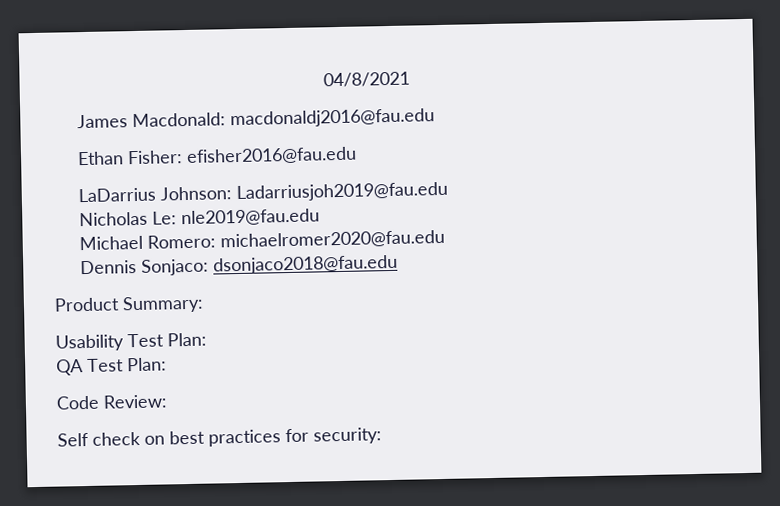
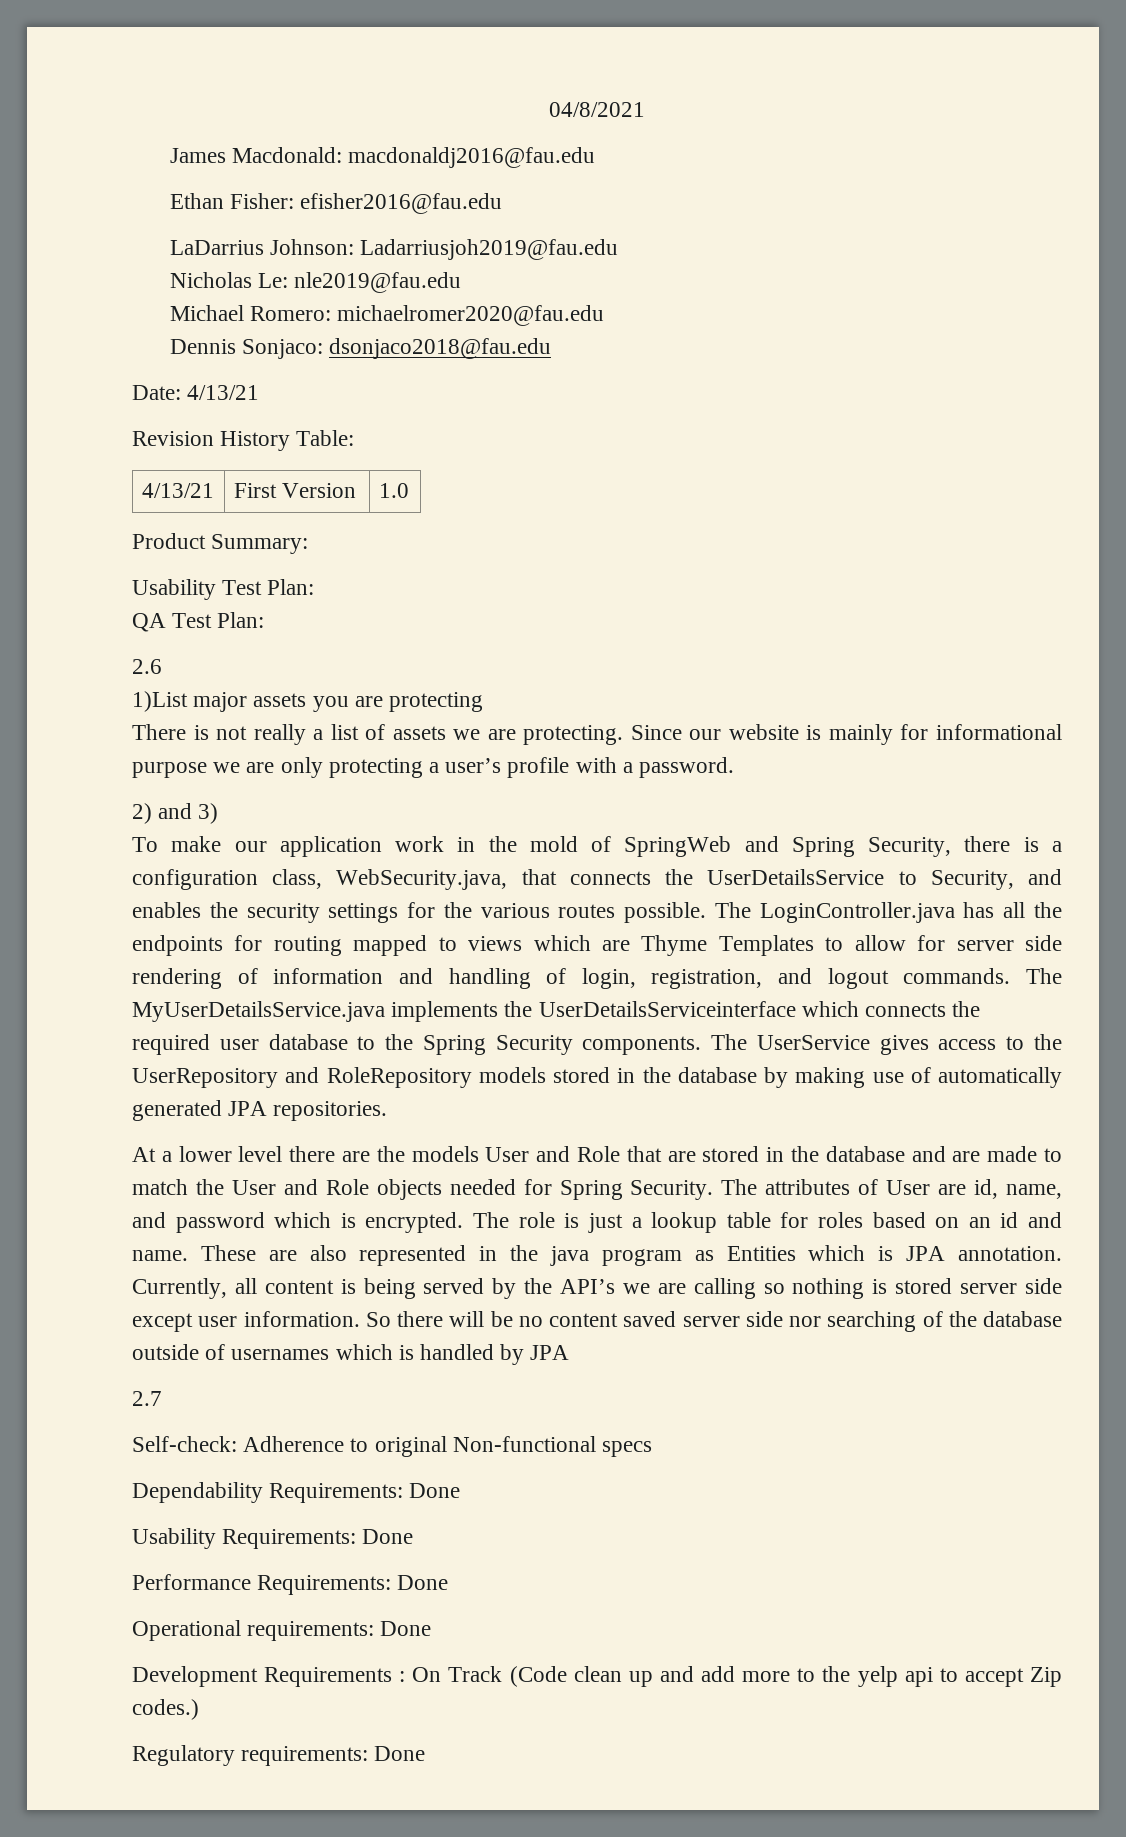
+ Date: 4/13/21
+ Revision History Table:
+ 4/13/21 | First Version | 1.0
- Code Review:
- Self check on best practices for security:
+ 2.6
+ 1)List major assets you are protecting
+ There is not really a list of assets we are protecting. Since our website is mainly for informational purpose we are only protecting a user’s profile with a password.
+ 2) and 3)
+ To make our application work in the mold of SpringWeb and Spring Security, there is a configuration class, WebSecurity.java, that connects the UserDetailsService to Security, and enables the security settings for the various routes possible. The LoginController.java has all the endpoints for routing mapped to views which are Thyme Templates to allow for server side rendering of information and handling of login, registration, and logout commands. The MyUserDetailsService.java implements the UserDetailsServiceinterface which connects the required user database to the Spring Security components. The UserService gives access to the UserRepository and RoleRepository models stored in the database by making use of automatically generated JPA repositories.
+ At a lower level there are the models User and Role that are stored in the database and are made to match the User and Role objects needed for Spring Security. The attributes of User are id, name, and password which is encrypted. The role is just a lookup table for roles based on an id and name. These are also represented in the java program as Entities which is JPA annotation. Currently, all content is being served by the API’s we are calling so nothing is stored server side except user information. So there will be no content saved server side nor searching of the database outside of usernames which is handled by JPA
+ 2.7
+ Self-check: Adherence to original Non-functional specs
+ Dependability Requirements: Done
+ Usability Requirements: Done
+ Performance Requirements: Done
+ Operational requirements: Done
+ Development Requirements : On Track (Code clean up and add more to the yelp api to accept Zip codes.)
+ Regulatory requirements: Done

